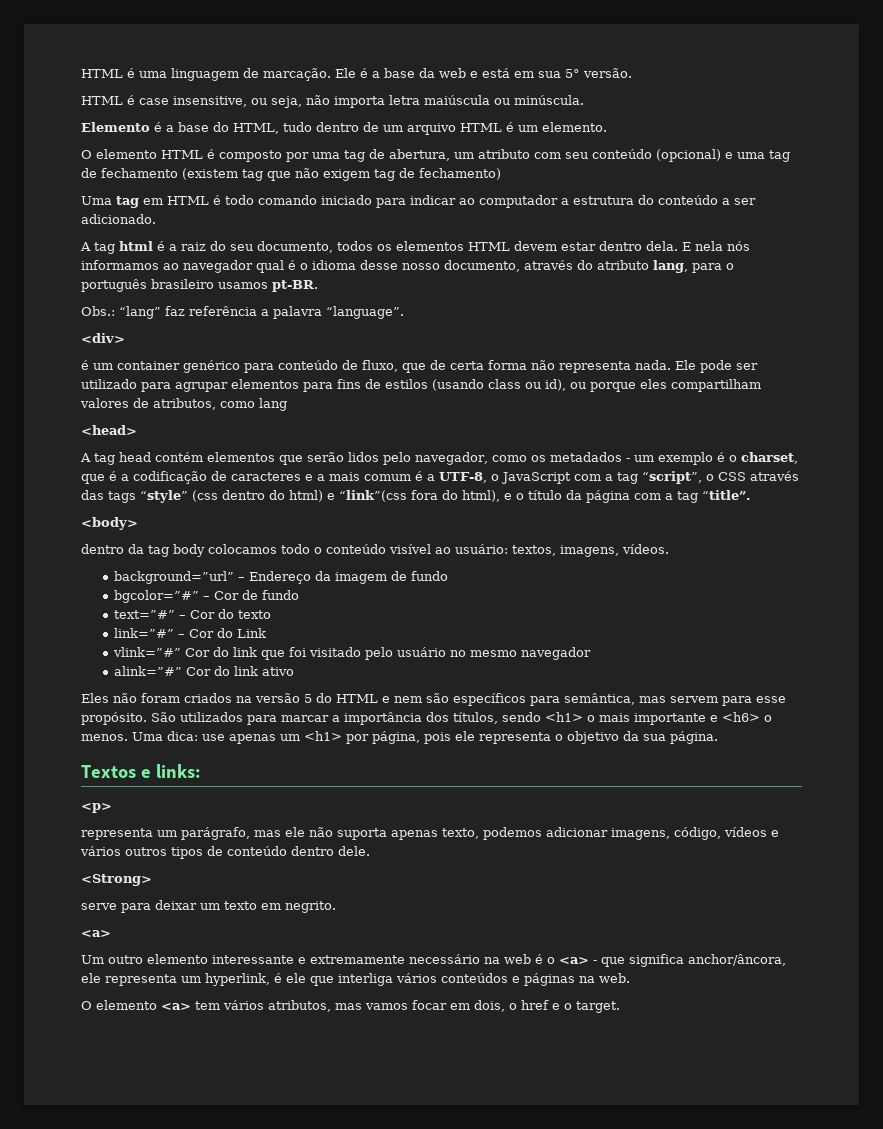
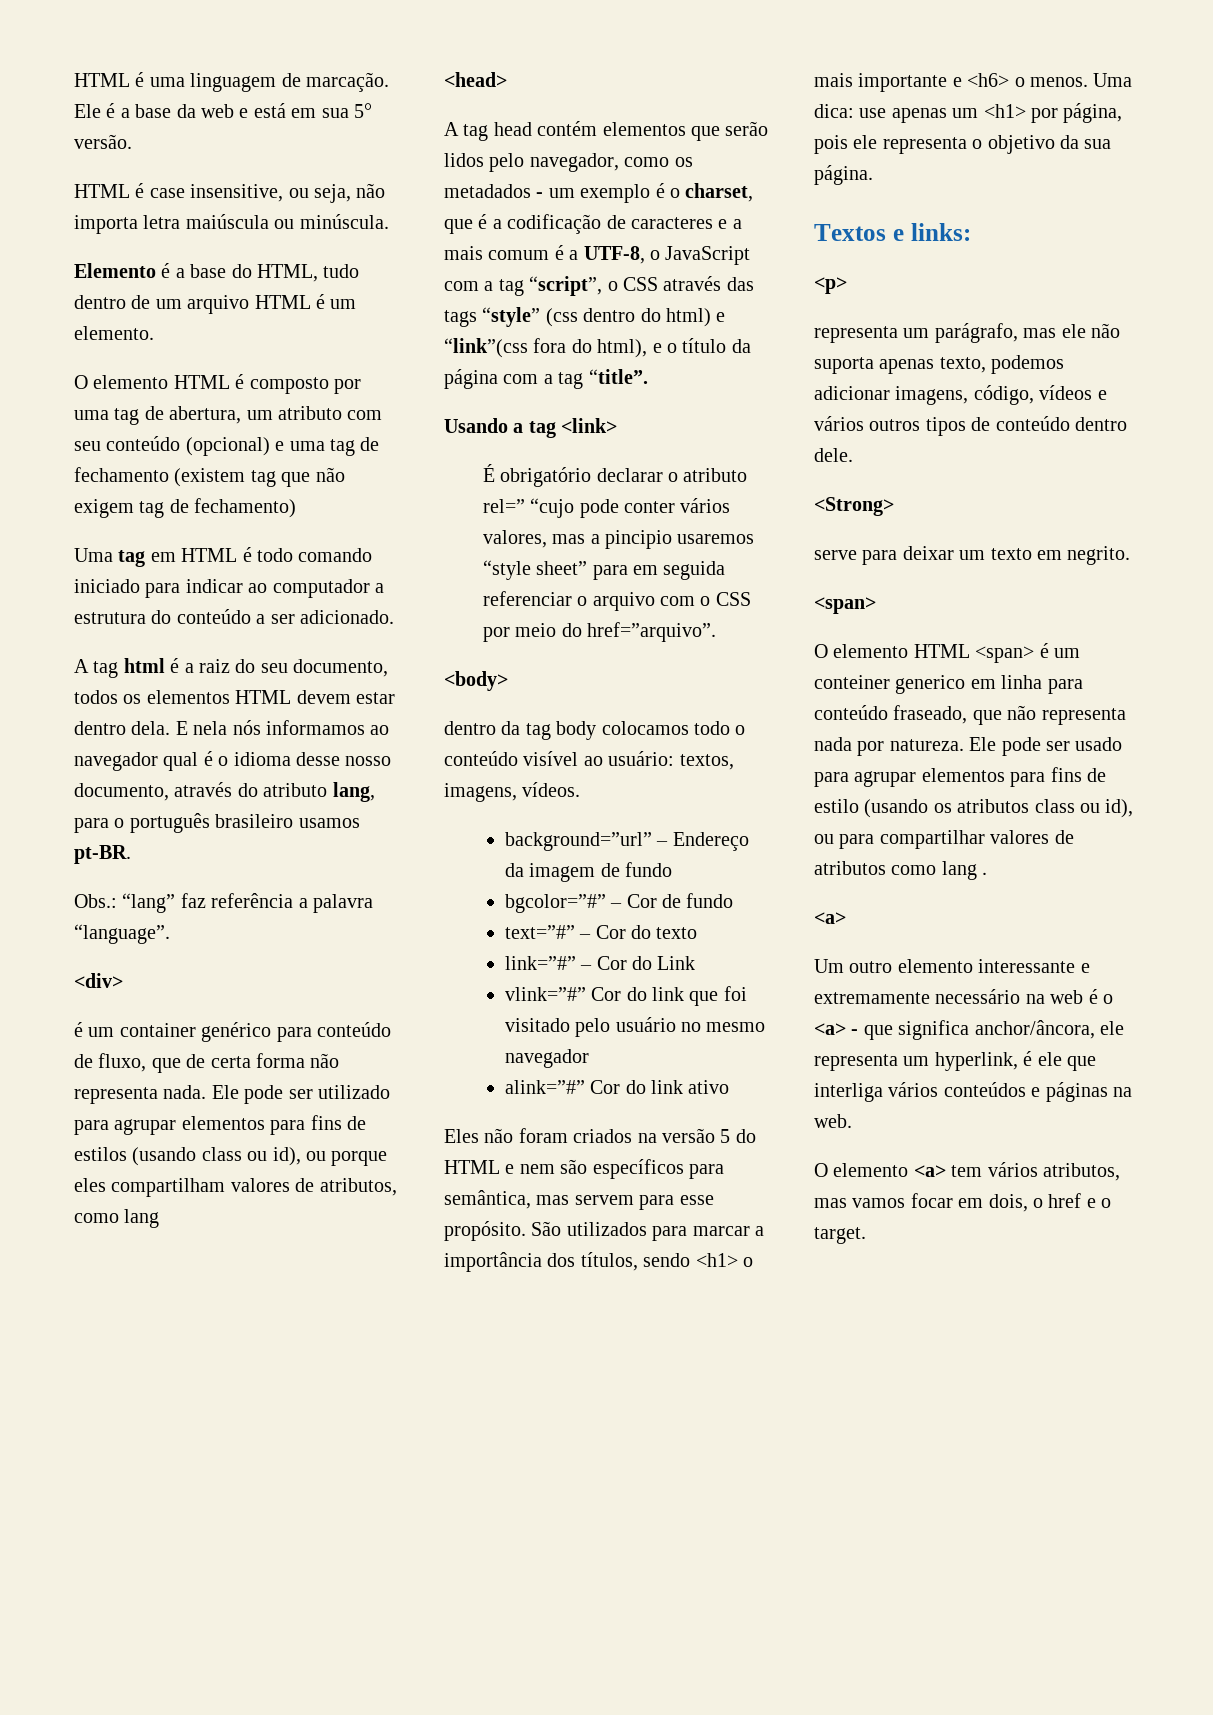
+ Usando a tag <link>
+ É obrigatório declarar o atributo rel=” “cujo pode conter vários valores, mas a pincipio usaremos “style sheet” para em seguida referenciar o arquivo com o CSS por meio do href=”arquivo”.
  serve para deixar um texto em negrito.
+ <span>
+ O elemento HTML <span> é um conteiner generico em linha para conteúdo fraseado, que não representa nada por natureza. Ele pode ser usado para agrupar elementos para fins de estilo (usando os atributos class ou id), ou para compartilhar valores de atributos como lang .

